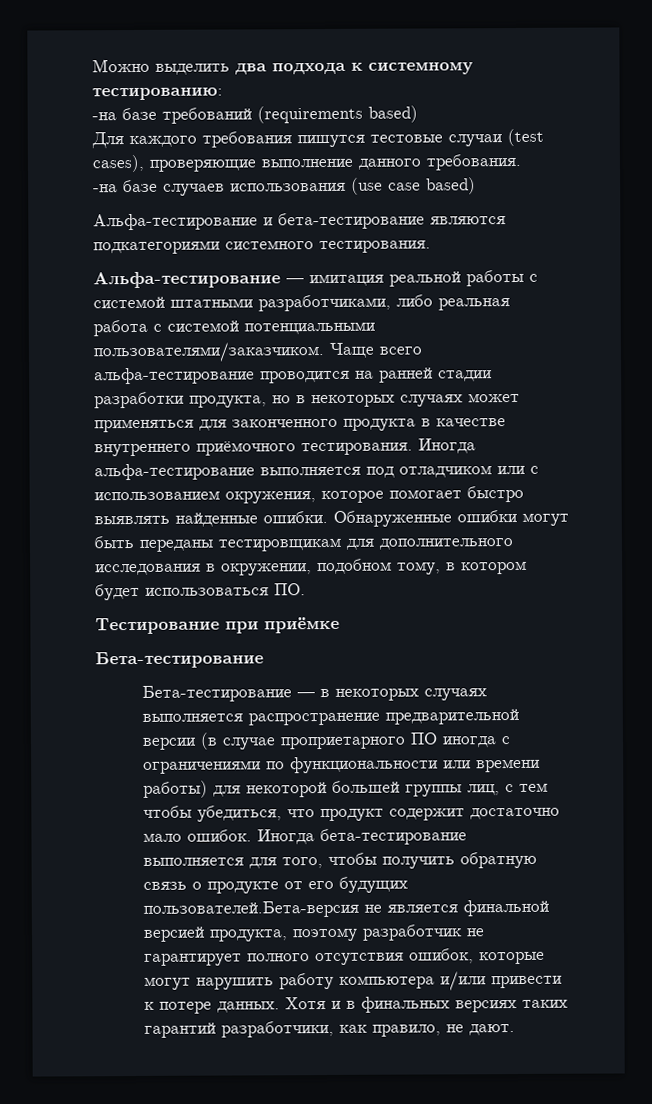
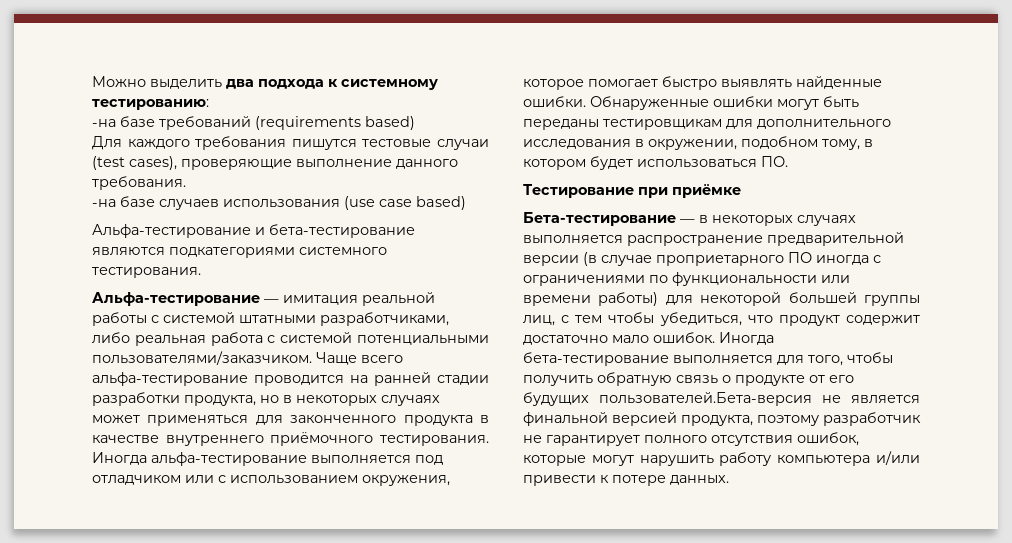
  Тестирование при приёмке
- Бета-тестирование
- Хотя и в финальных версиях таких гарантий разработчики, как правило, не дают.

